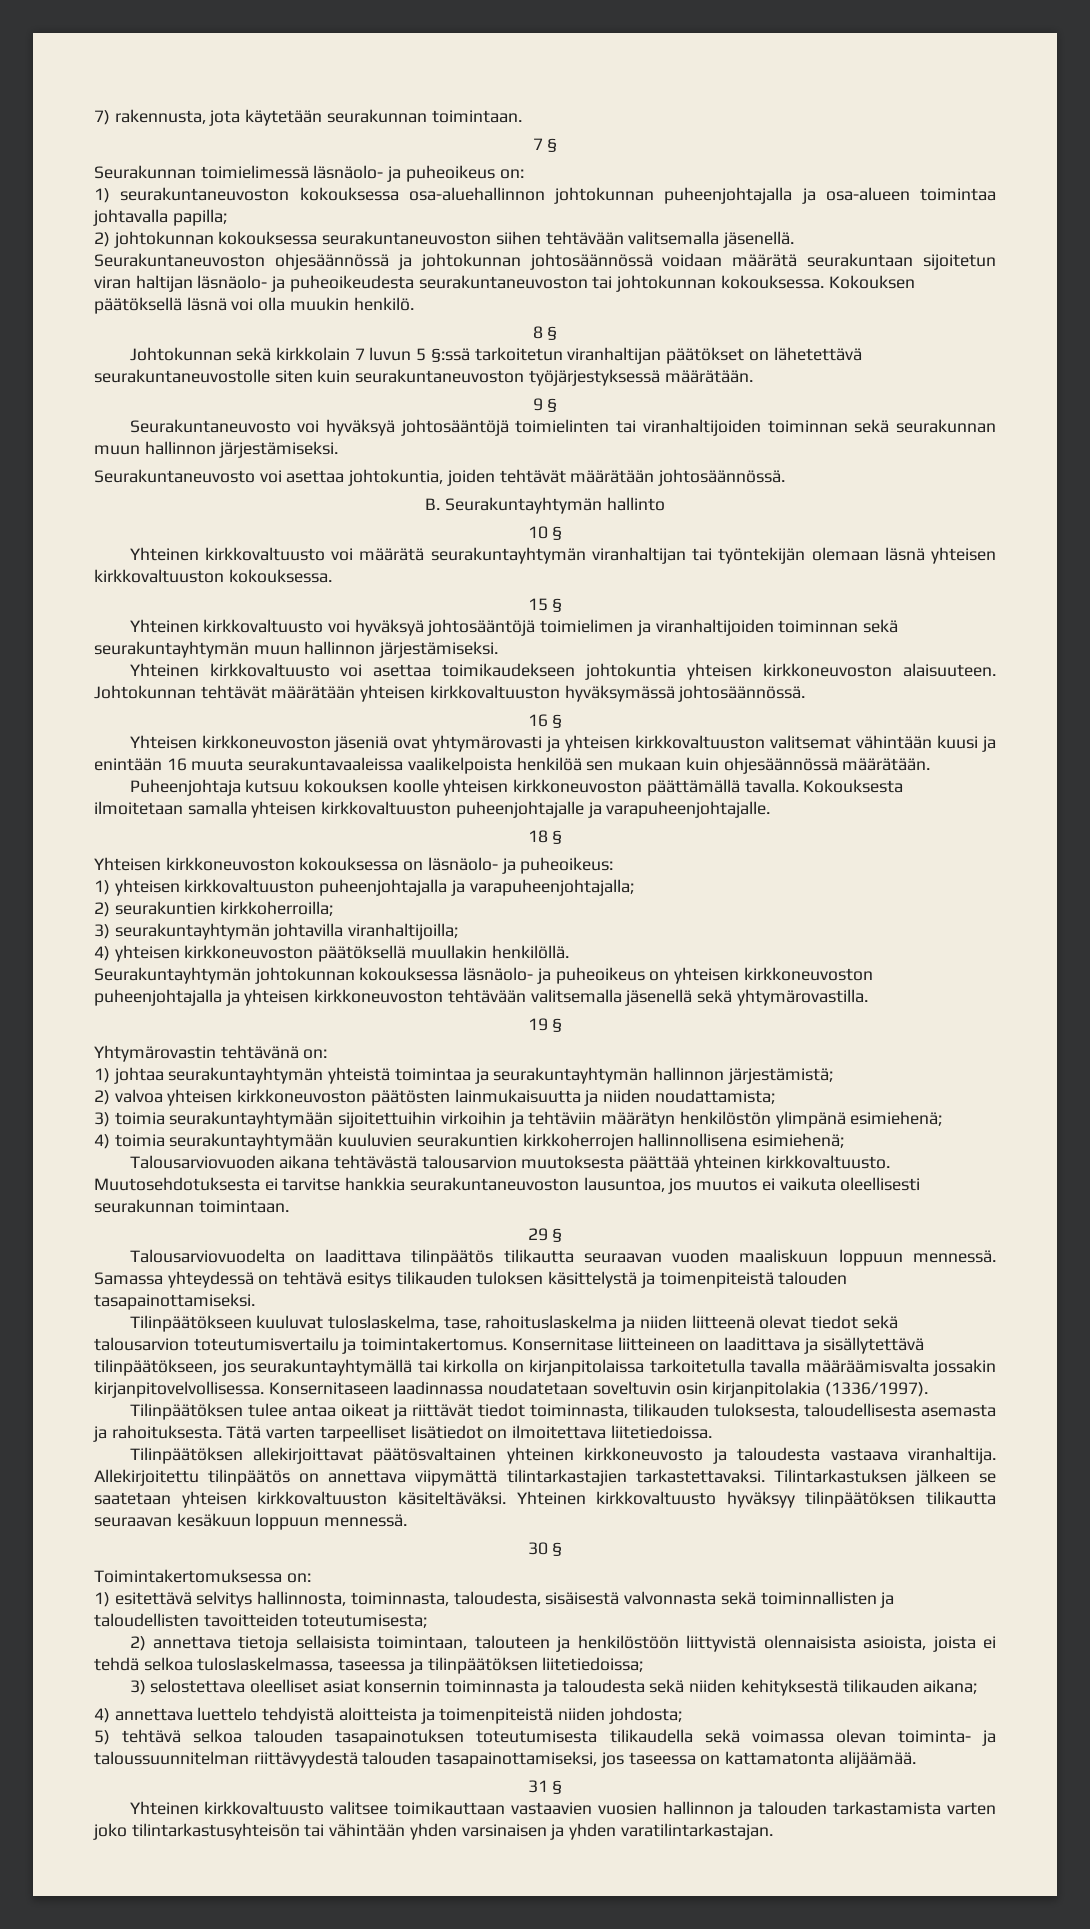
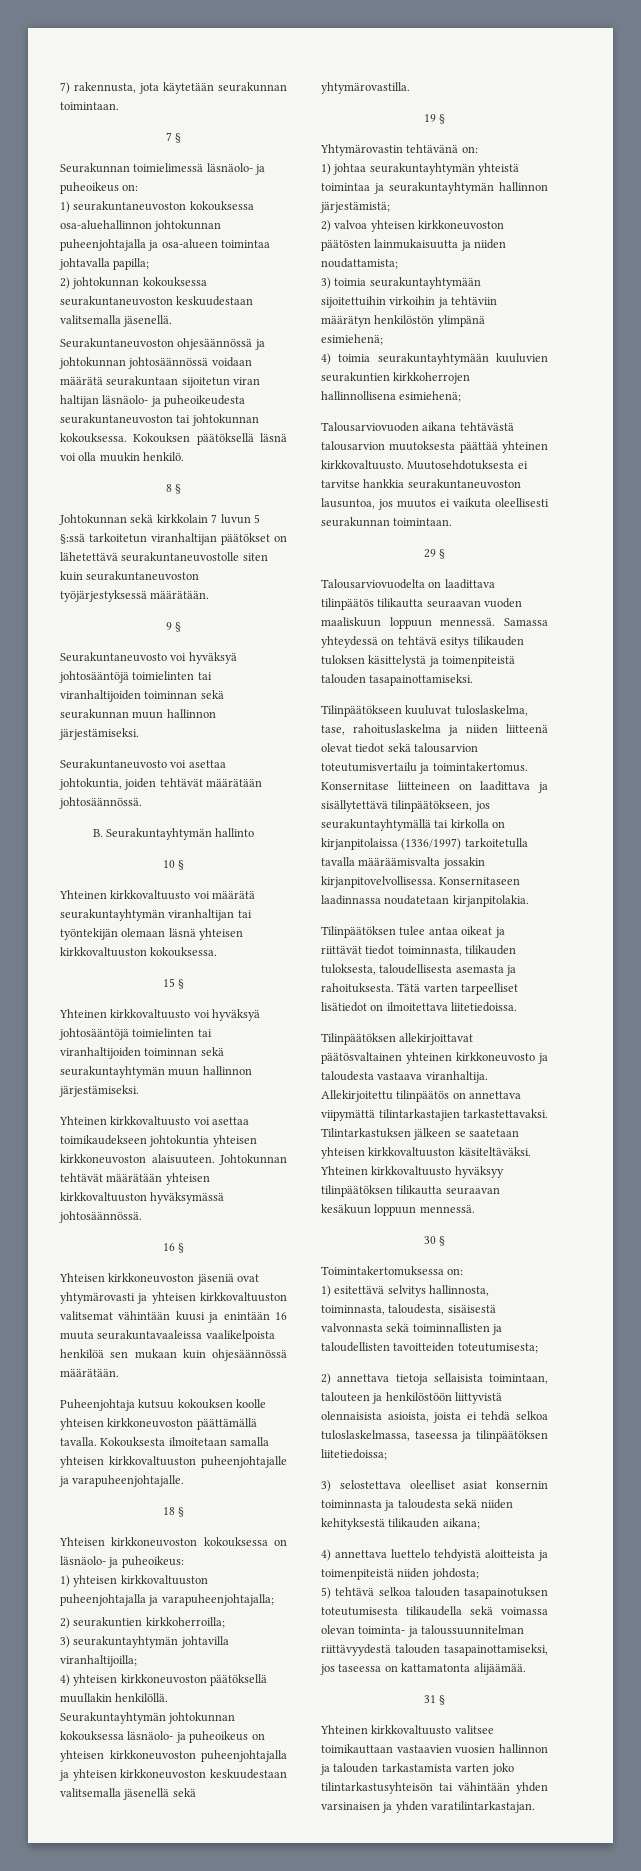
- 2) johtokunnan kokouksessa seurakuntaneuvoston siihen tehtävään valitsemalla jäsenellä.
+ 2) johtokunnan kokouksessa seurakuntaneuvoston keskuudestaan valitsemalla jäsenellä.
- Yhteinen kirkkovaltuusto voi hyväksyä johtosääntöjä toimielimen ja viranhaltijoiden toiminnan sekä seurakuntayhtymän muun hallinnon järjestämiseksi.
+ Yhteinen kirkkovaltuusto voi hyväksyä johtosääntöjä toimielinten tai viranhaltijoiden toiminnan sekä seurakuntayhtymän muun hallinnon järjestämiseksi.
- Seurakuntayhtymän johtokunnan kokouksessa läsnäolo- ja puheoikeus on yhteisen kirkkoneuvoston puheenjohtajalla ja yhteisen kirkkoneuvoston tehtävään valitsemalla jäsenellä sekä yhtymärovastilla.
+ Seurakuntayhtymän johtokunnan kokouksessa läsnäolo- ja puheoikeus on yhteisen kirkkoneuvoston puheenjohtajalla ja yhteisen kirkkoneuvoston keskuudestaan valitsemalla jäsenellä sekä yhtymärovastilla.
- Konsernitase liitteineen on laadittava ja sisällytettävä tilinpäätökseen, jos seurakuntayhtymällä tai kirkolla on kirjanpitolaissa tarkoitetulla tavalla määräämisvalta jossakin kirjanpitovelvollisessa.
+ Konsernitase liitteineen on laadittava ja sisällytettävä tilinpäätökseen, jos seurakuntayhtymällä tai kirkolla on kirjanpitolaissa (1336/1997) tarkoitetulla tavalla määräämisvalta jossakin kirjanpitovelvollisessa.
- Konsernitaseen laadinnassa noudatetaan soveltuvin osin kirjanpitolakia (1336/1997).
+ Konsernitaseen laadinnassa noudatetaan kirjanpitolakia.

